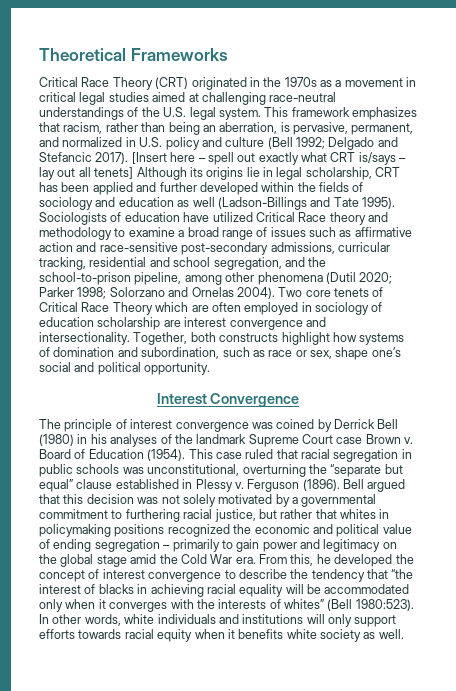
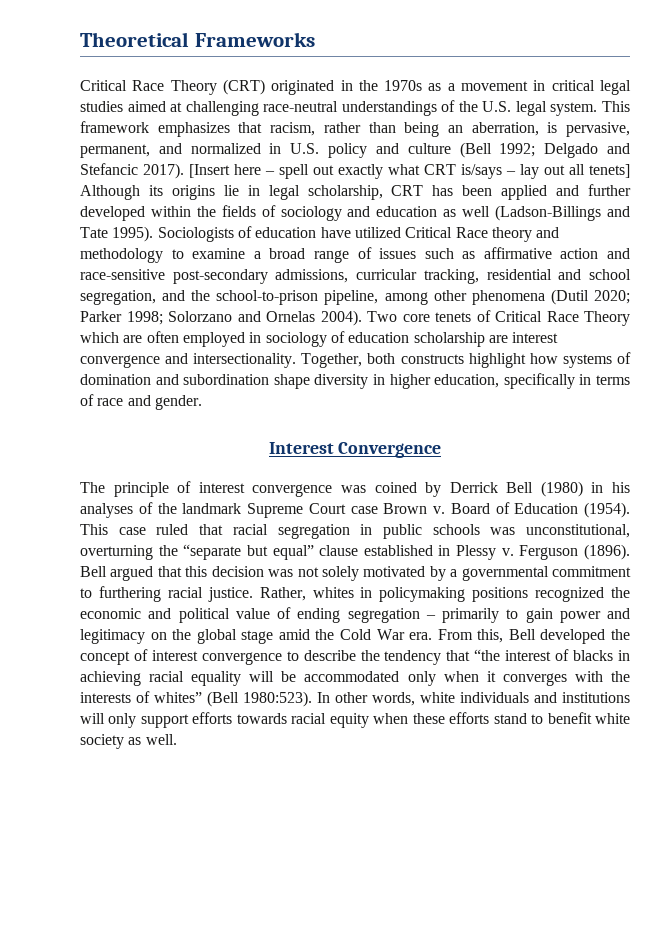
- Together, both constructs highlight how systems of domination and subordination, such as race or sex, shape one’s social and political opportunity.
+ Together, both constructs highlight how systems of domination and subordination shape diversity in higher education, specifically in terms of race and gender.
- Bell argued that this decision was not solely motivated by a governmental commitment to furthering racial justice, but rather that whites in policymaking positions recognized the economic and political value of ending segregation – primarily to gain power and legitimacy on the global stage amid the Cold War era.
+ Bell argued that this decision was not solely motivated by a governmental commitment to furthering racial justice. Rather, whites in policymaking positions recognized the economic and political value of ending segregation – primarily to gain power and legitimacy on the global stage amid the Cold War era.
- From this, he developed the concept of interest convergence to describe the tendency that “the interest of blacks in achieving racial equality will be accommodated only when it converges with the interests of whites” (Bell 1980:523).
+ From this, Bell developed the concept of interest convergence to describe the tendency that “the interest of blacks in achieving racial equality will be accommodated only when it converges with the interests of whites” (Bell 1980:523).
- In other words, white individuals and institutions will only support efforts towards racial equity when it benefits white society as well.
+ In other words, white individuals and institutions will only support efforts towards racial equity when these efforts stand to benefit white society as well.

